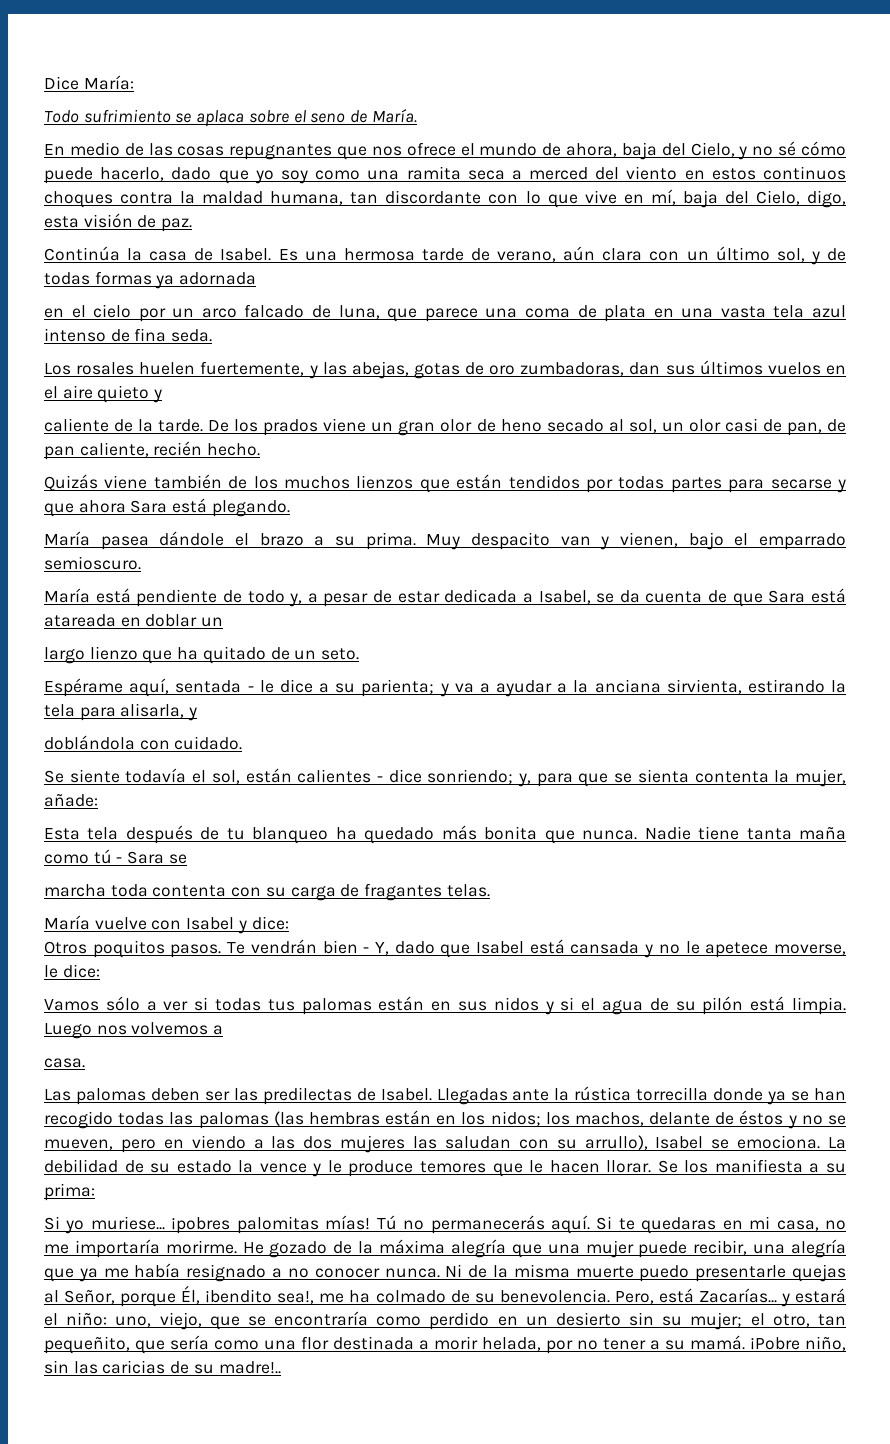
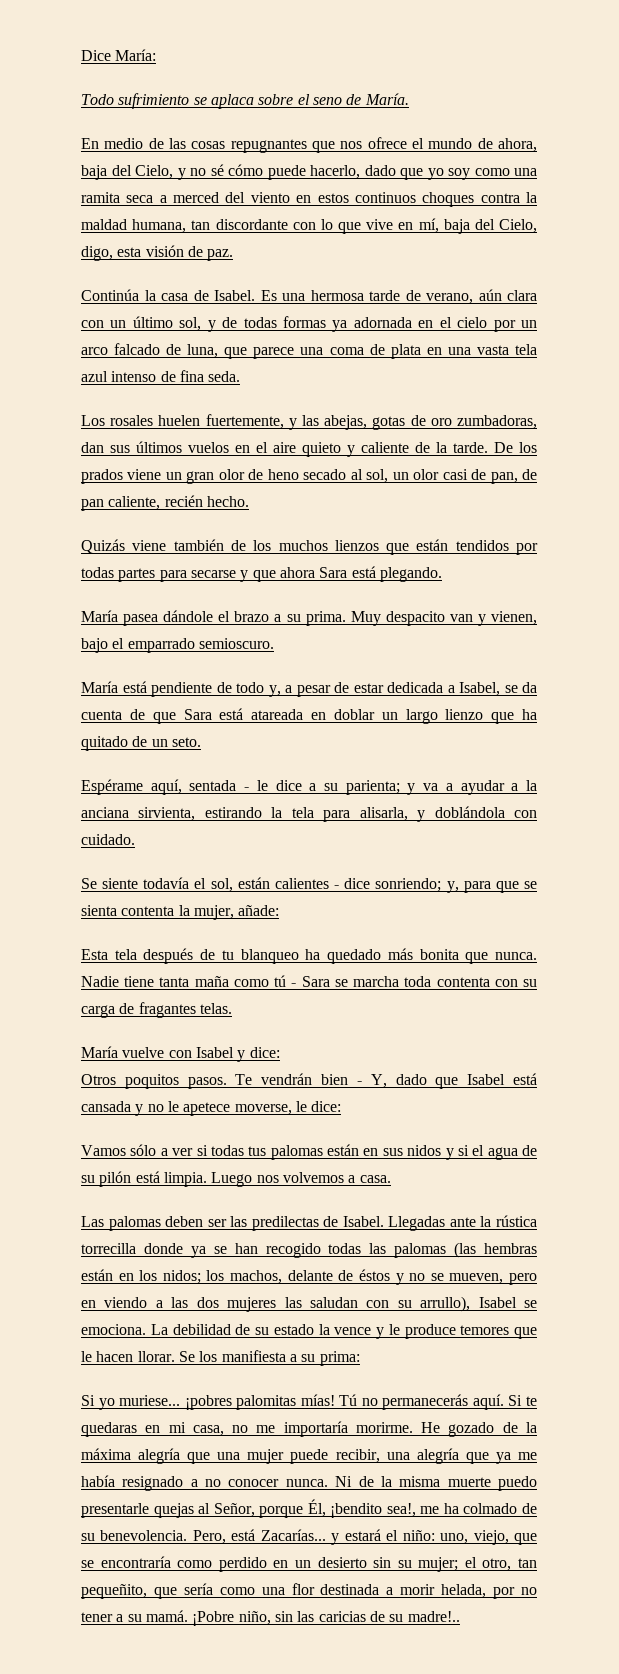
- Es una hermosa tarde de verano, aún clara con un último sol, y de todas formas ya adornada
- en el cielo por un arco falcado de luna, que parece una coma de plata en una vasta tela azul intenso de fina seda.
+ Es una hermosa tarde de verano, aún clara con un último sol, y de todas formas ya adornada en el cielo por un arco falcado de luna, que parece una coma de plata en una vasta tela azul intenso de fina seda.
- Los rosales huelen fuertemente, y las abejas, gotas de oro zumbadoras, dan sus últimos vuelos en el aire quieto y
- caliente de la tarde.
+ Los rosales huelen fuertemente, y las abejas, gotas de oro zumbadoras, dan sus últimos vuelos en el aire quieto y caliente de la tarde.
- María está pendiente de todo y, a pesar de estar dedicada a Isabel, se da cuenta de que Sara está atareada en doblar un
- largo lienzo que ha quitado de un seto.
+ María está pendiente de todo y, a pesar de estar dedicada a Isabel, se da cuenta de que Sara está atareada en doblar un largo lienzo que ha quitado de un seto.
- Espérame aquí, sentada - le dice a su parienta; y va a ayudar a la anciana sirvienta, estirando la tela para alisarla, y
- doblándola con cuidado.
+ Espérame aquí, sentada - le dice a su parienta; y va a ayudar a la anciana sirvienta, estirando la tela para alisarla, y doblándola con cuidado.
- Nadie tiene tanta maña como tú - Sara se
- marcha toda contenta con su carga de fragantes telas.
+ Nadie tiene tanta maña como tú - Sara se marcha toda contenta con su carga de fragantes telas.
- Luego nos volvemos a
- casa.
+ Luego nos volvemos a casa.

